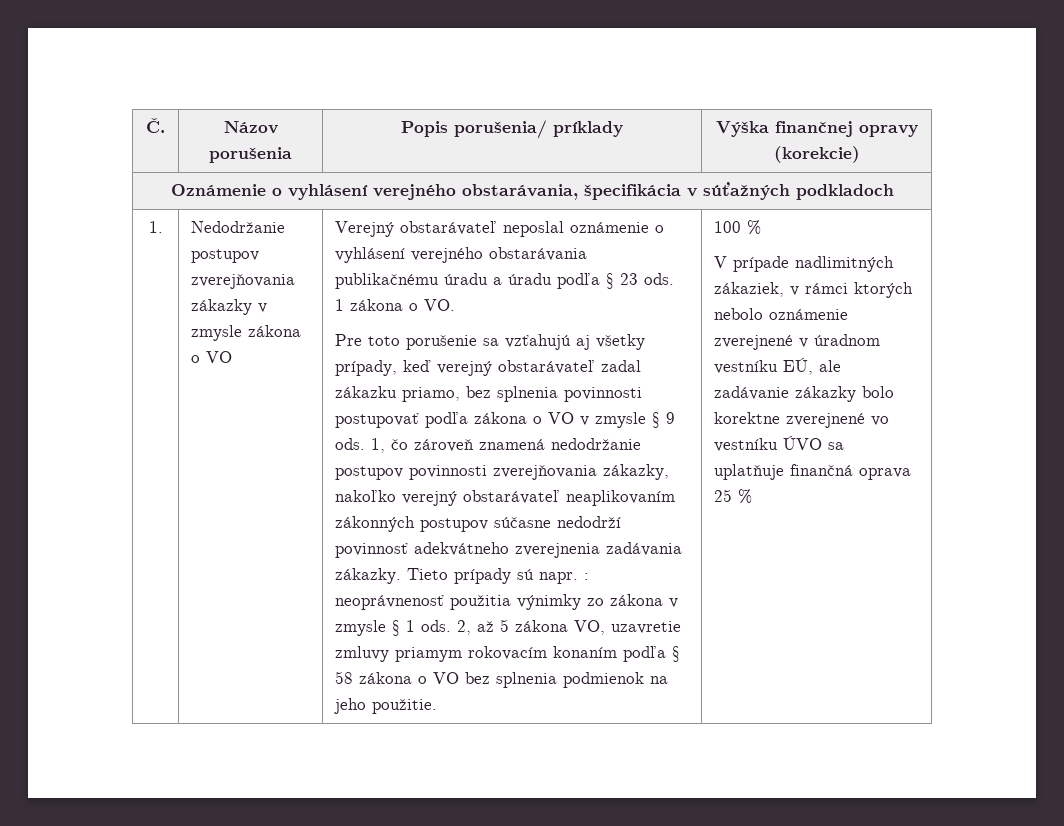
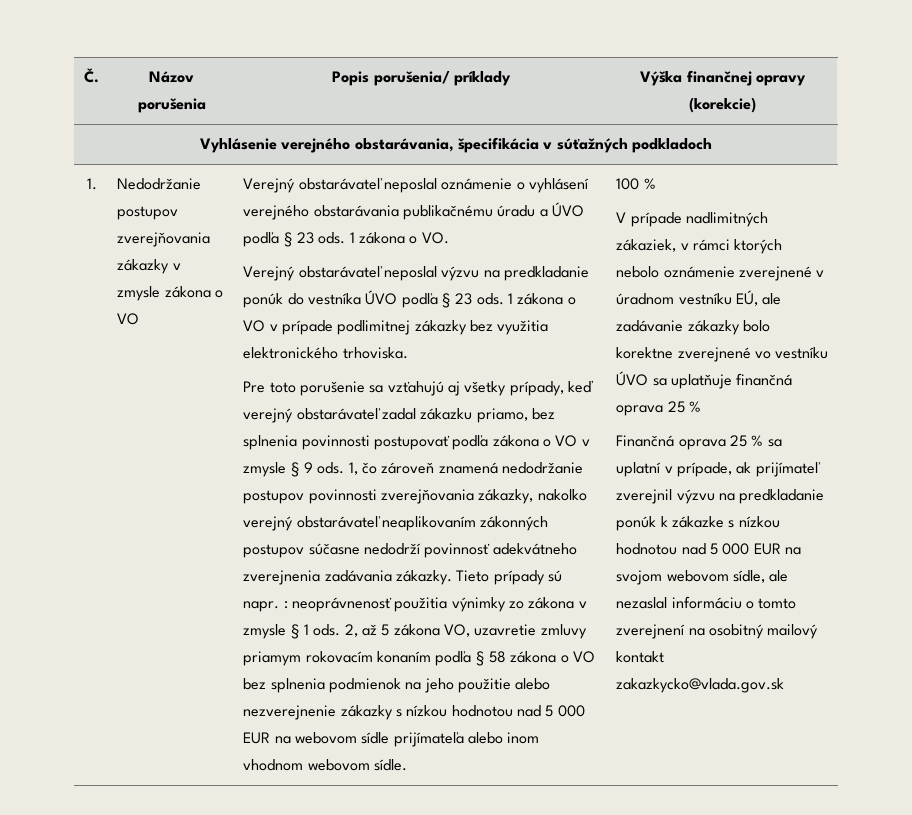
- Oznámenie o vyhlásení verejného obstarávania, špecifikácia v súťažných podkladoch
+ Vyhlásenie verejného obstarávania, špecifikácia v súťažných podkladoch
- Verejný obstarávateľ neposlal oznámenie o vyhlásení verejného obstarávania publikačnému úradu a úradu podľa § 23 ods.
+ Verejný obstarávateľ neposlal oznámenie o vyhlásení verejného obstarávania publikačnému úradu a ÚVO podľa § 23 ods.
+ Verejný obstarávateľ neposlal výzvu na predkladanie ponúk do vestníka ÚVO podľa § 23 ods. 1 zákona o VO v prípade podlimitnej zákazky bez využitia elektronického trhoviska.
- 2, až 5 zákona VO, uzavretie zmluvy priamym rokovacím konaním podľa § 58 zákona o VO bez splnenia podmienok na jeho použitie.
+ 2, až 5 zákona VO, uzavretie zmluvy priamym rokovacím konaním podľa § 58 zákona o VO bez splnenia podmienok na jeho použitie alebo nezverejnenie zákazky s nízkou hodnotou nad 5 000 EUR na webovom sídle prijímateľa alebo inom vhodnom webovom sídle.
+ Finančná oprava 25 % sa uplatní v prípade, ak prijímateľ zverejnil výzvu na predkladanie ponúk k zákazke s nízkou hodnotou nad 5 000 EUR na svojom webovom sídle, ale nezaslal informáciu o tomto zverejnení na osobitný mailový kontakt zakazkycko@vlada.gov.sk

